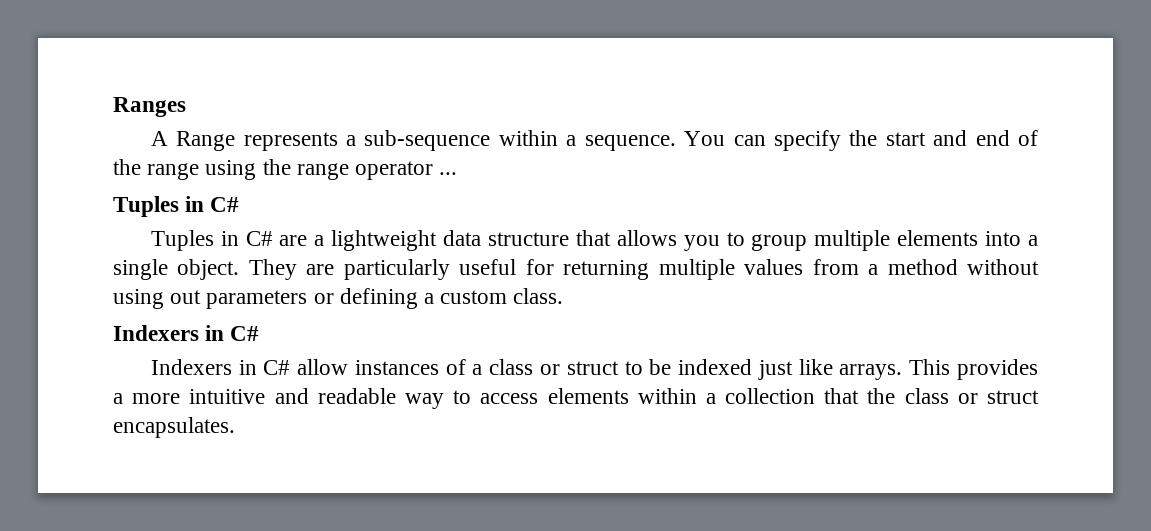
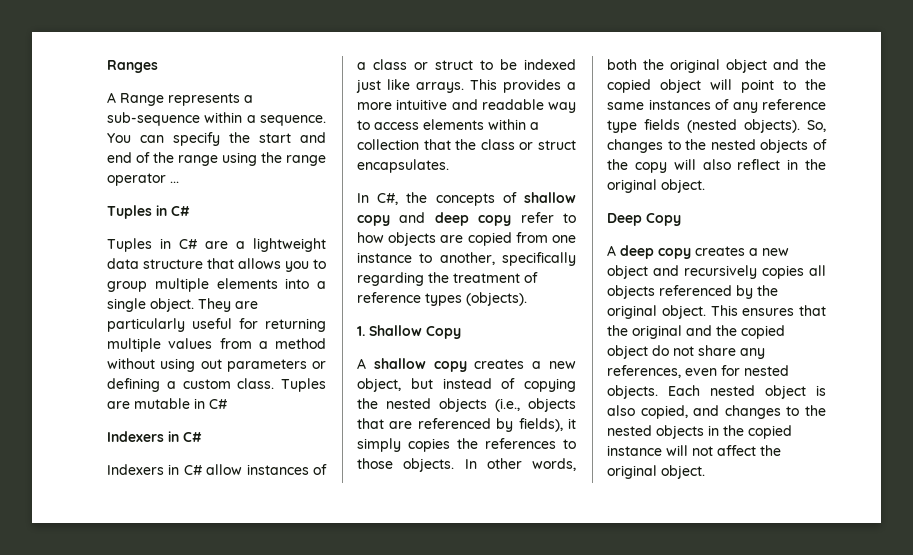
+ Tuples are mutable in C#
+ In C#, the concepts of shallow copy and deep copy refer to how objects are copied from one instance to another, specifically regarding the treatment of reference types (objects).
+ 1. Shallow Copy
+ A shallow copy creates a new object, but instead of copying the nested objects (i.e., objects that are referenced by fields), it simply copies the references to those objects. In other words, both the original object and the copied object will point to the same instances of any reference type fields (nested objects). So, changes to the nested objects of the copy will also reflect in the original object.
+ Deep Copy
+ A deep copy creates a new object and recursively copies all objects referenced by the original object. This ensures that the original and the copied object do not share any references, even for nested objects. Each nested object is also copied, and changes to the nested objects in the copied instance will not affect the original object.

